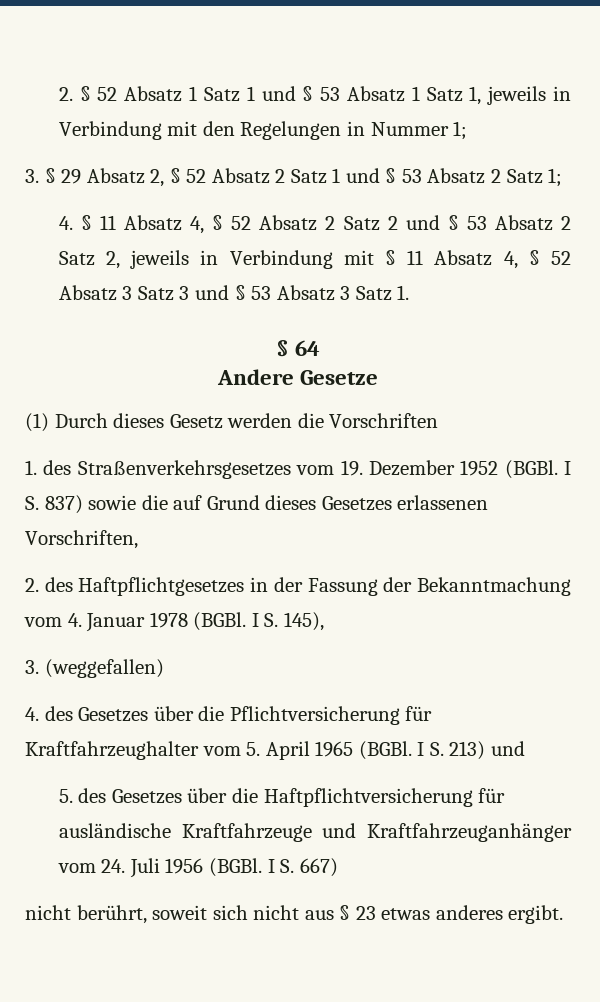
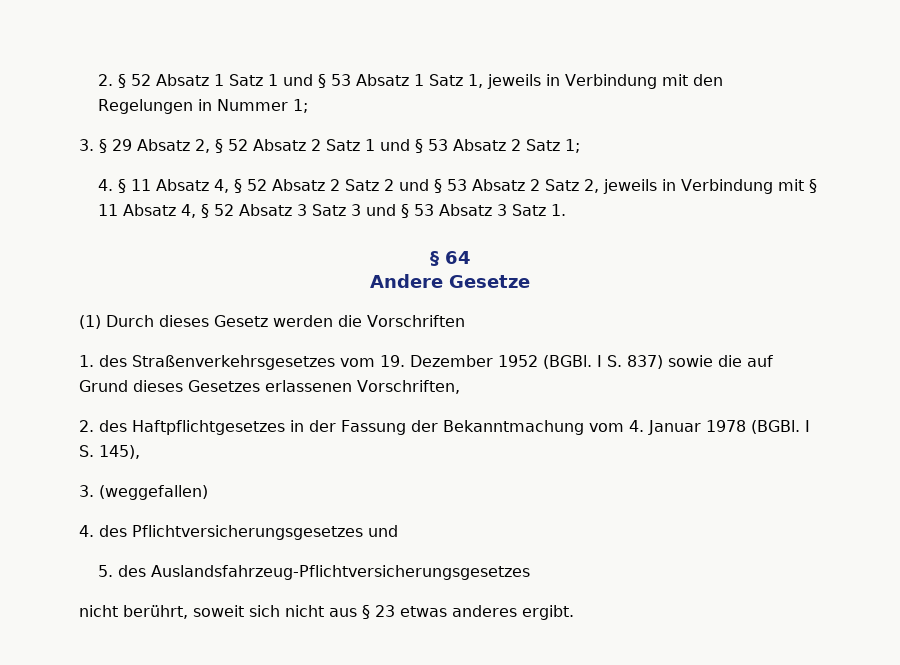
- 4. des Gesetzes über die Pflichtversicherung für Kraftfahrzeughalter vom 5. April 1965 (BGBl. I S. 213) und
- 5. des Gesetzes über die Haftpflichtversicherung für ausländische Kraftfahrzeuge und Kraftfahrzeuganhänger vom 24. Juli 1956 (BGBl. I S. 667)
+ 4. des Pflichtversicherungsgesetzes und
+ 5. des Auslandsfahrzeug-Pflichtversicherungsgesetzes

